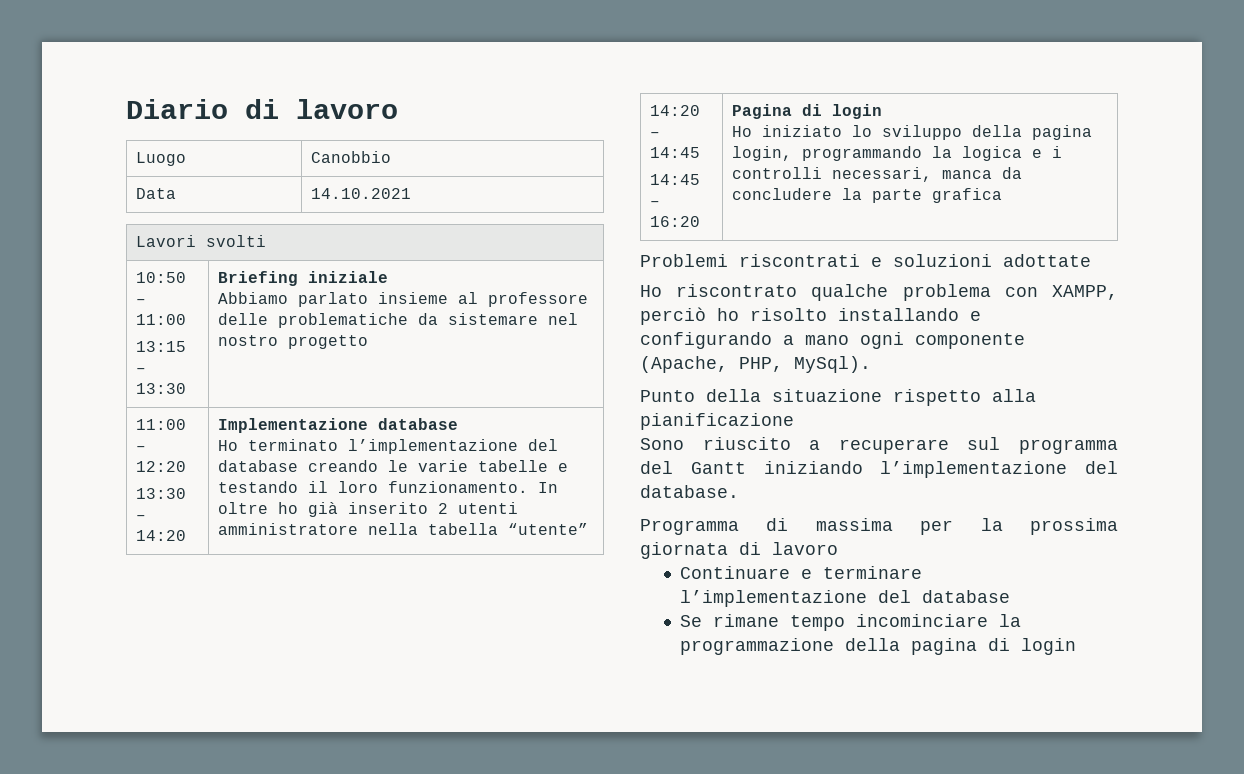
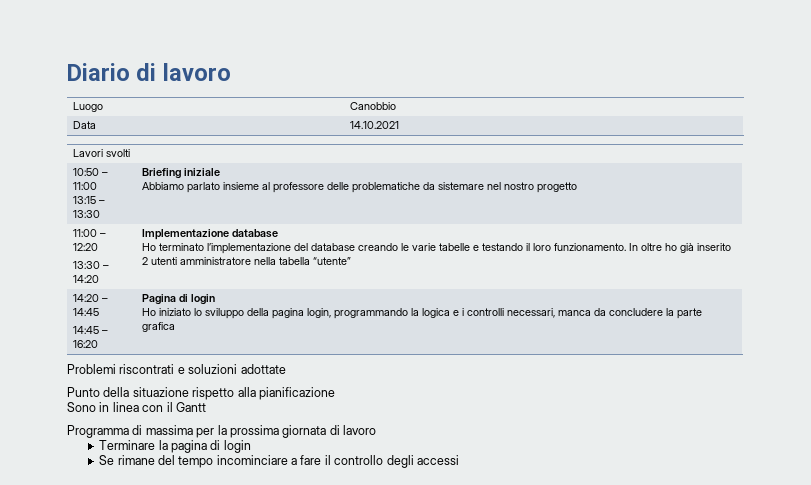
- Ho riscontrato qualche problema con XAMPP, perciò ho risolto installando e configurando a mano ogni componente (Apache, PHP, MySql).
- Sono riuscito a recuperare sul programma del Gantt iniziando l’implementazione del database.
+ Sono in linea con il Gantt
- Continuare e terminare l’implementazione del database
+ Terminare la pagina di login
- Se rimane tempo incominciare la programmazione della pagina di login
+ Se rimane del tempo incominciare a fare il controllo degli accessi

